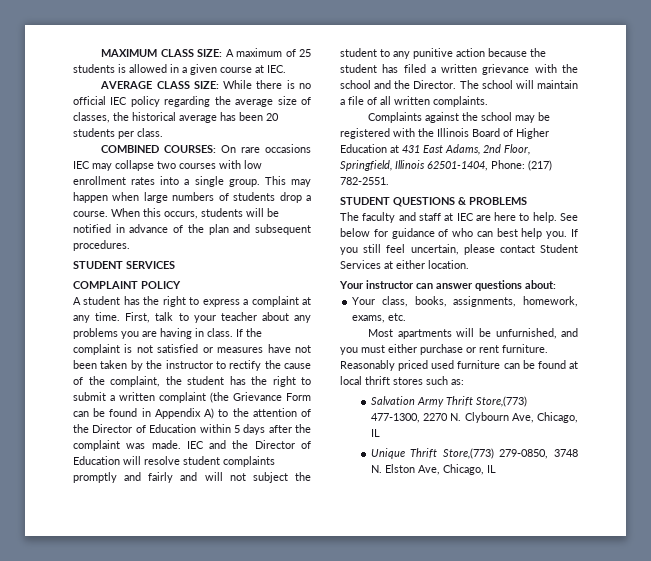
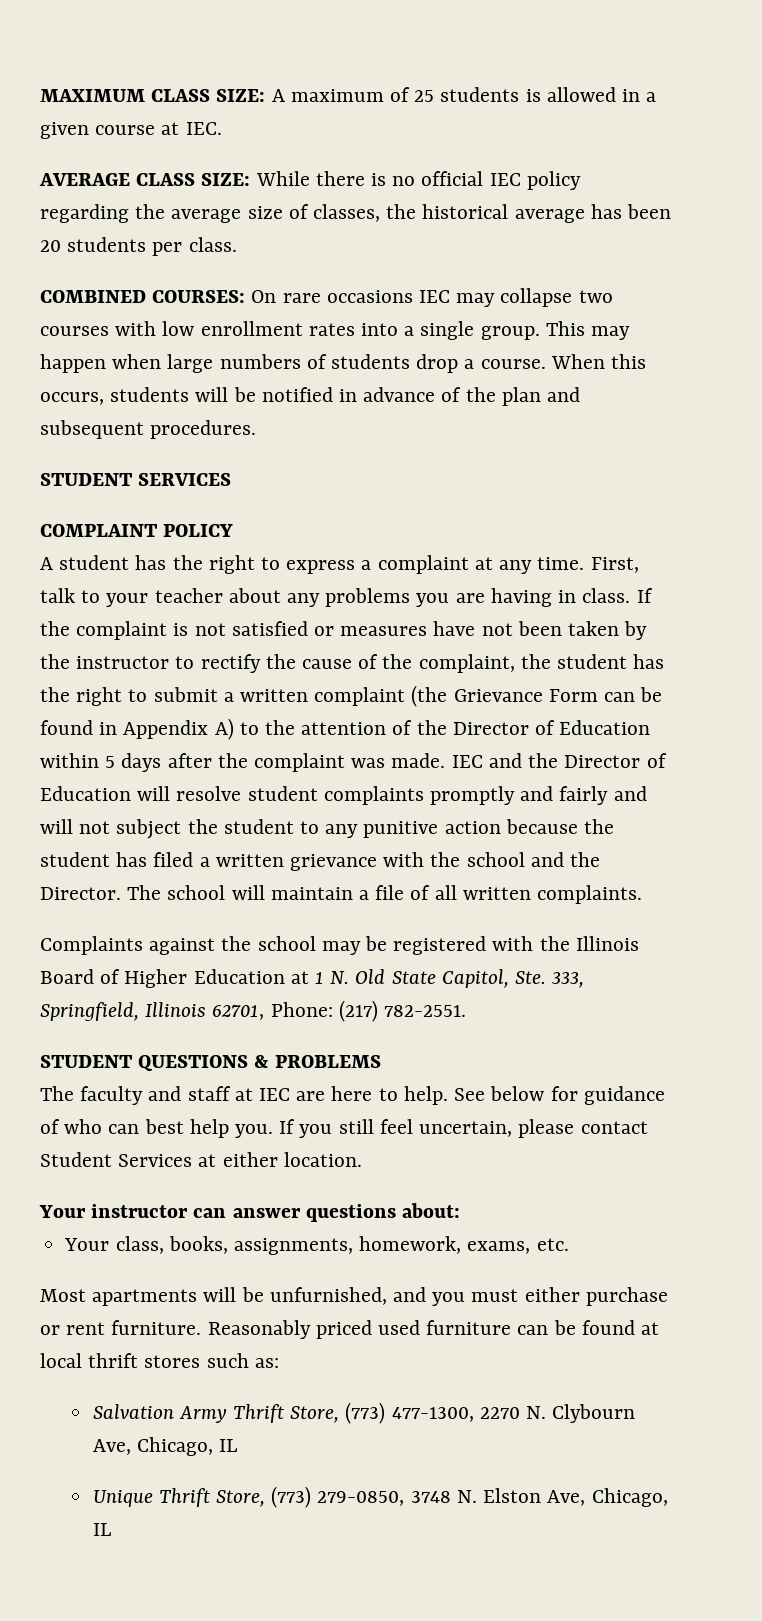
- Complaints against the school may be registered with the Illinois Board of Higher Education at 431 East Adams, 2nd Floor, Springfield, Illinois 62501-1404, Phone: (217) 782-2551.
+ Complaints against the school may be registered with the Illinois Board of Higher Education at 1 N. Old State Capitol, Ste. 333, Springfield, Illinois 62701, Phone: (217) 782-2551.
- Salvation Army Thrift Store,(773) 477-1300, 2270 N. Clybourn Ave, Chicago, IL
+ Salvation Army Thrift Store, (773) 477-1300, 2270 N. Clybourn Ave, Chicago, IL
- Unique Thrift Store,(773) 279-0850, 3748 N. Elston Ave, Chicago, IL
+ Unique Thrift Store, (773) 279-0850, 3748 N. Elston Ave, Chicago, IL

